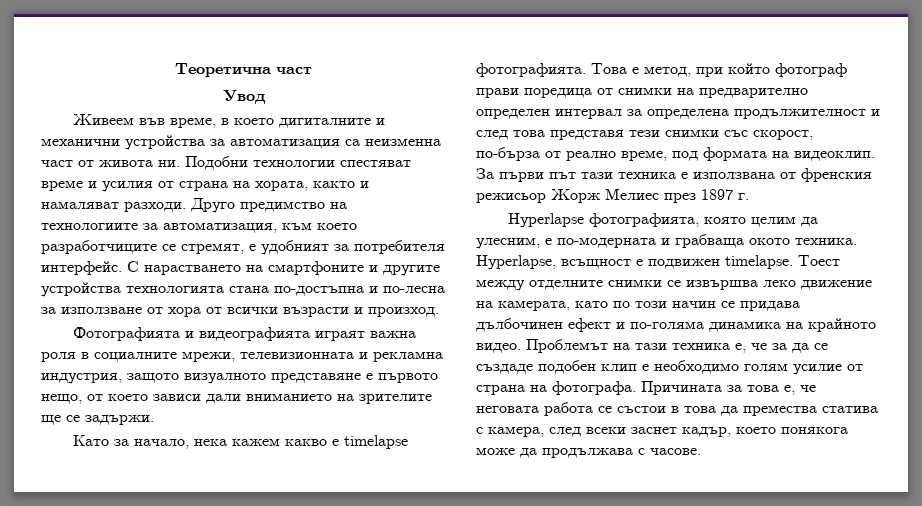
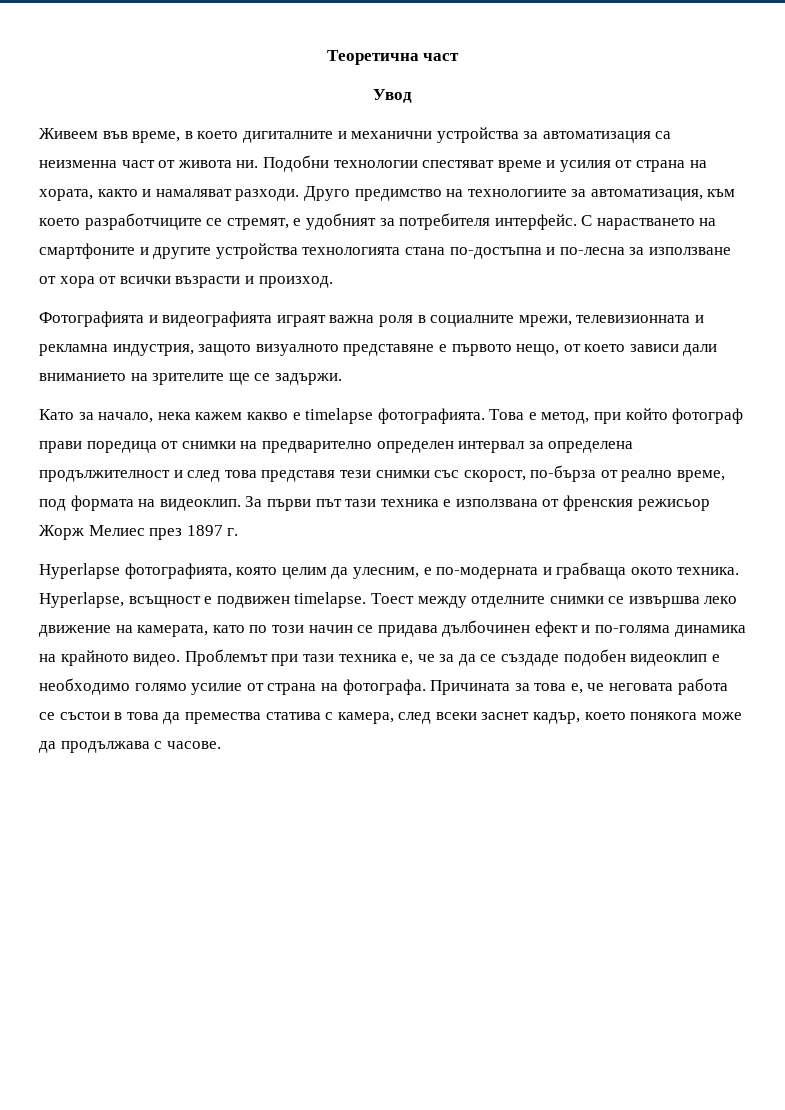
- Проблемът на тази техника е, че за да се създаде подобен клип е необходимо голям усилие от страна на фотографа.
+ Проблемът при тази техника е, че за да се създаде подобен видеоклип е необходимо голямо усилие от страна на фотографа.

